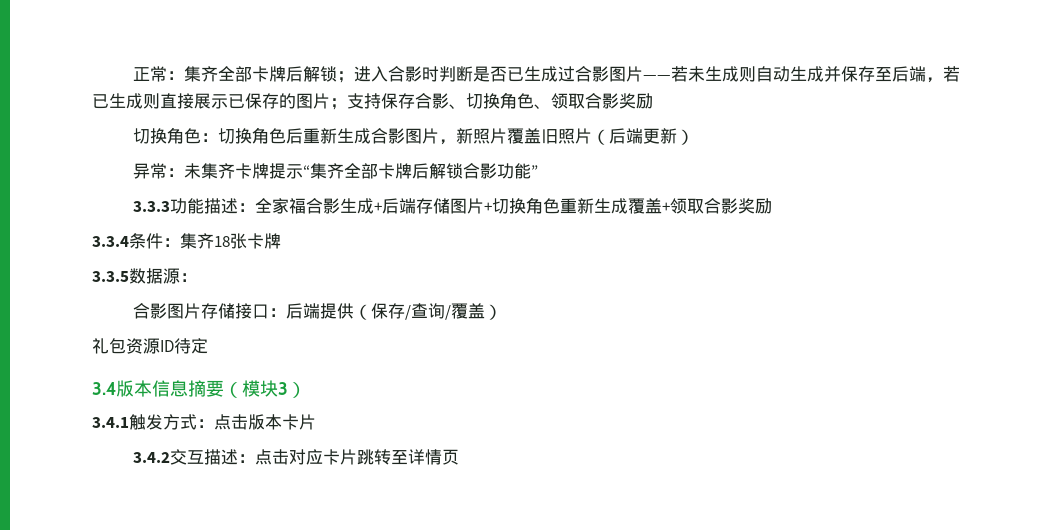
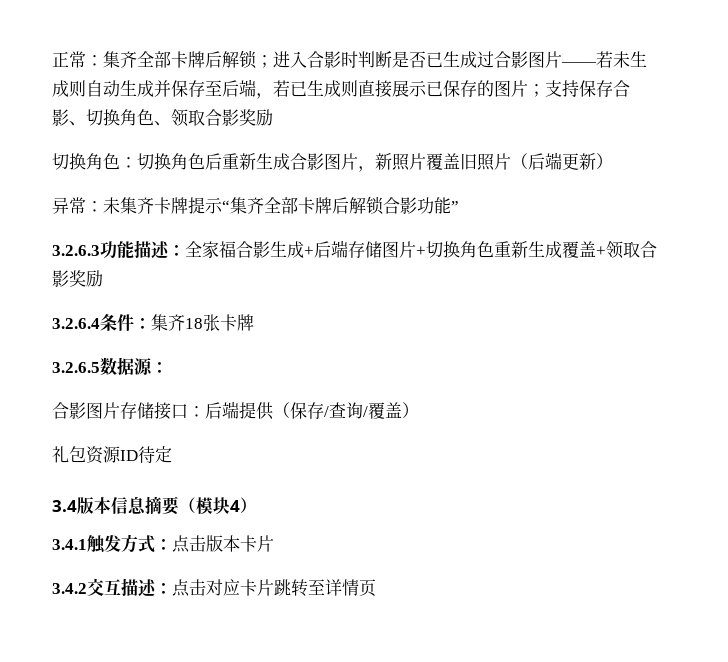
- 3.3.3功能描述：全家福合影生成+后端存储图片+切换角色重新生成覆盖+领取合影奖励
+ 3.2.6.3功能描述：全家福合影生成+后端存储图片+切换角色重新生成覆盖+领取合影奖励
- 3.3.4条件：集齐18张卡牌
+ 3.2.6.4条件：集齐18张卡牌
- 3.3.5数据源：
+ 3.2.6.5数据源：
- 3.4版本信息摘要（模块3）
+ 3.4版本信息摘要（模块4）

